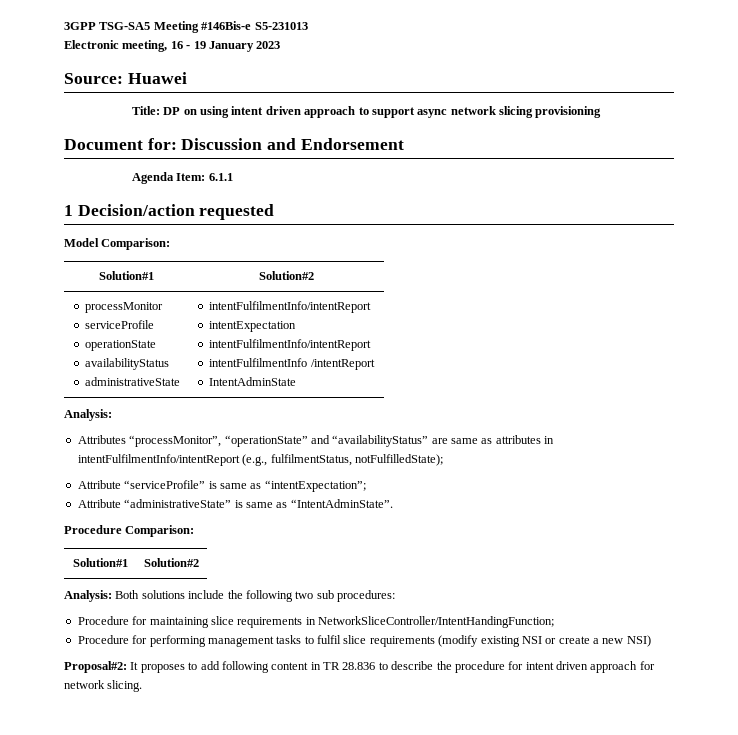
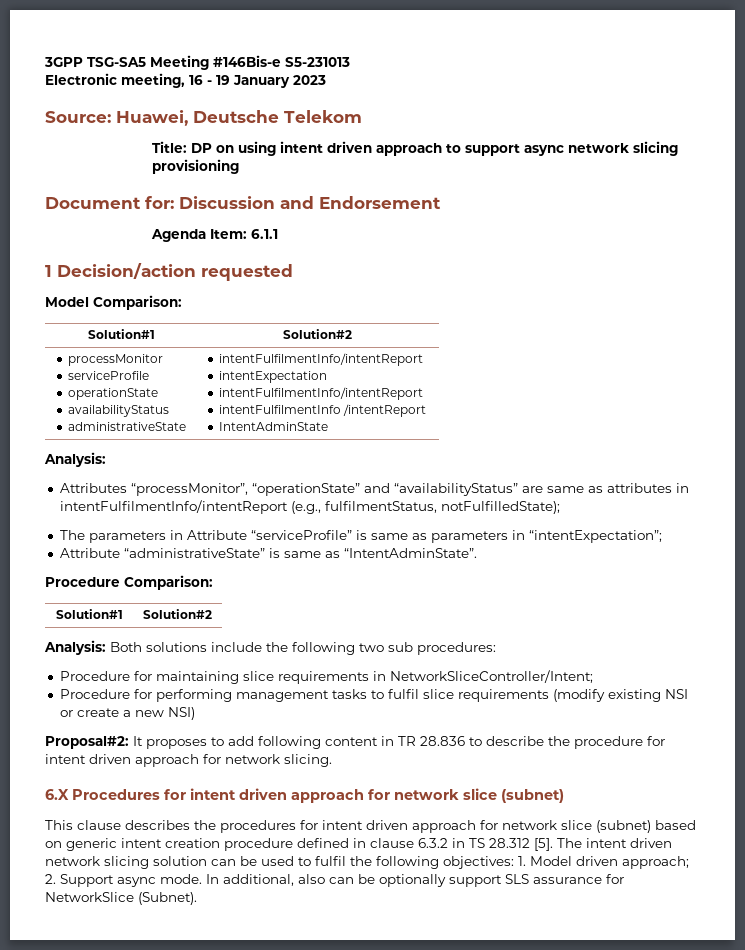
- Source: Huawei
+ Source: Huawei, Deutsche Telekom
- Attribute “serviceProfile” is same as “intentExpectation”;
+ The parameters in Attribute “serviceProfile” is same as parameters in “intentExpectation”;
- Procedure for maintaining slice requirements in NetworkSliceController/IntentHandingFunction;
+ Procedure for maintaining slice requirements in NetworkSliceController/Intent;
+ 6.X Procedures for intent driven approach for network slice (subnet)
+ This clause describes the procedures for intent driven approach for network slice (subnet) based on generic intent creation procedure defined in clause 6.3.2 in TS 28.312 [5]. The intent driven network slicing solution can be used to fulfil the following objectives: 1. Model driven approach; 2. Support async mode. In additional, also can be optionally support SLS assurance for NetworkSlice (Subnet).

